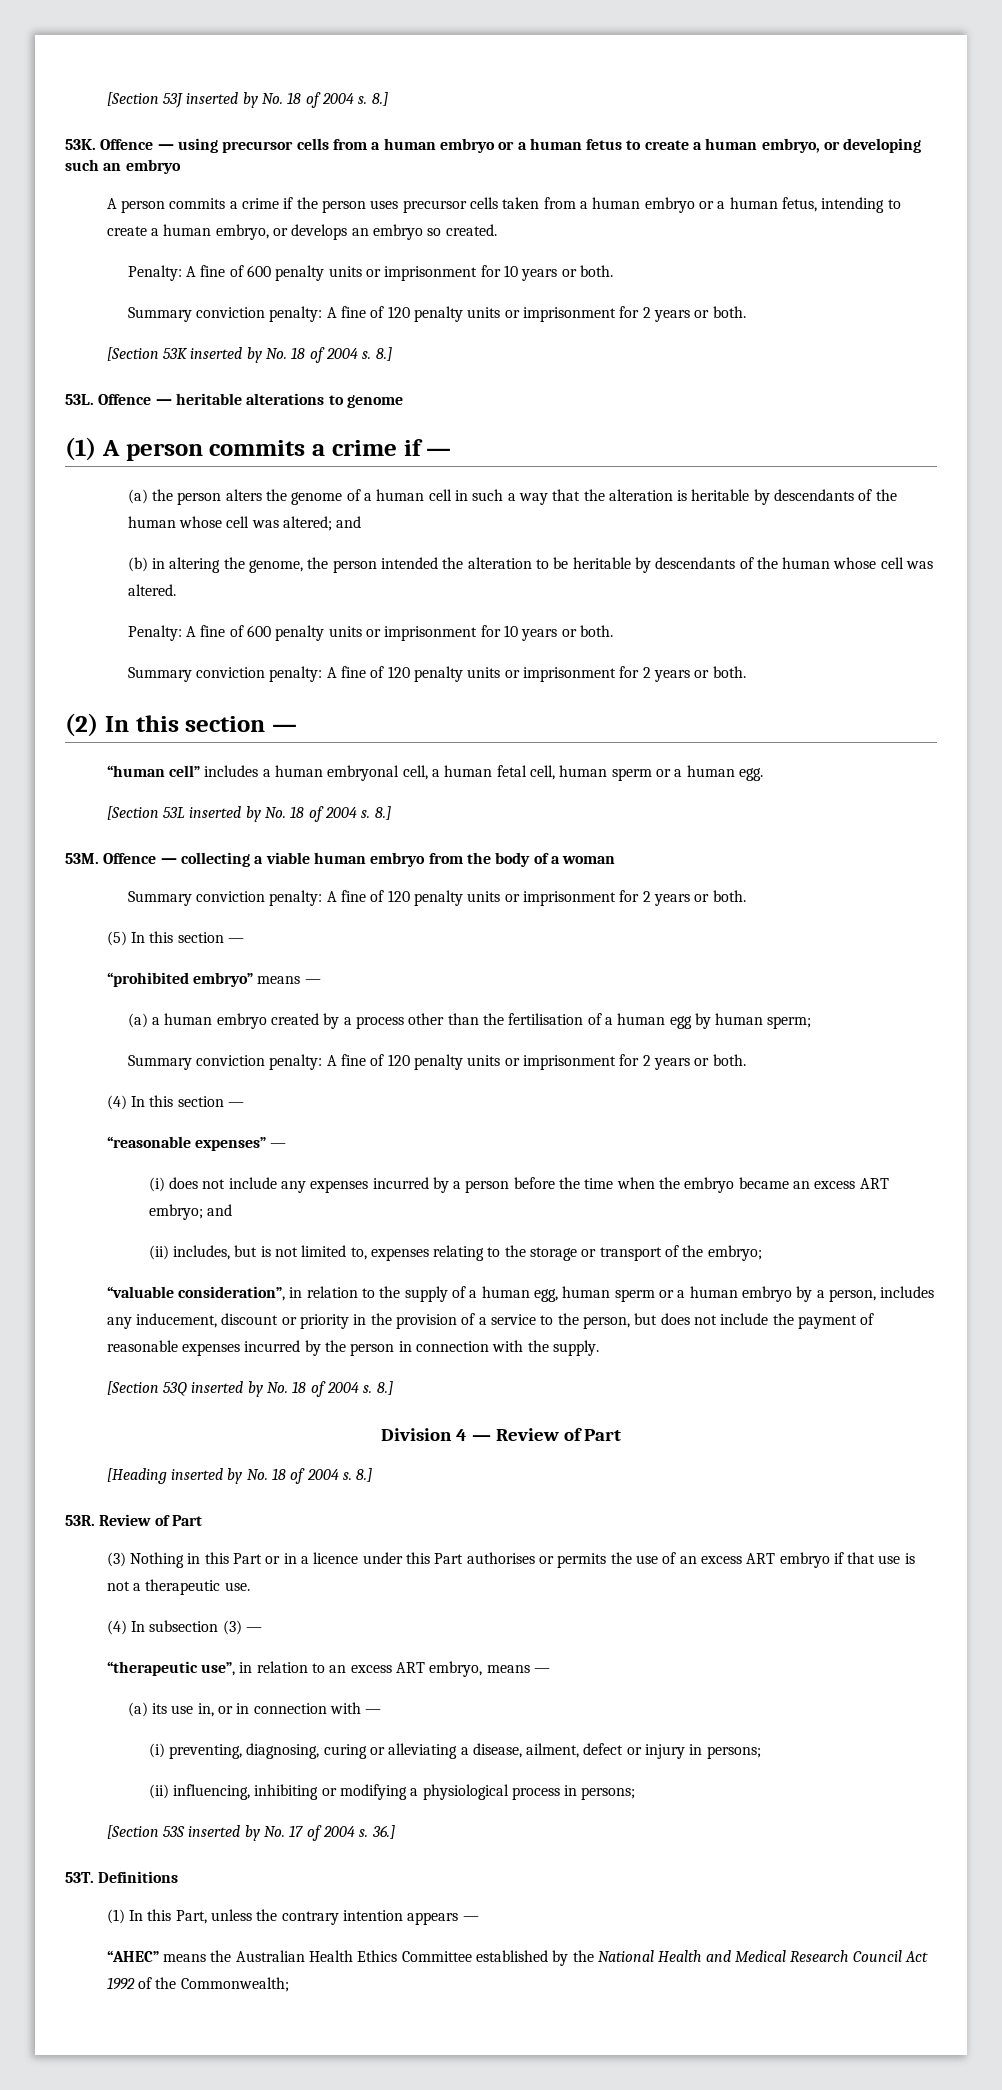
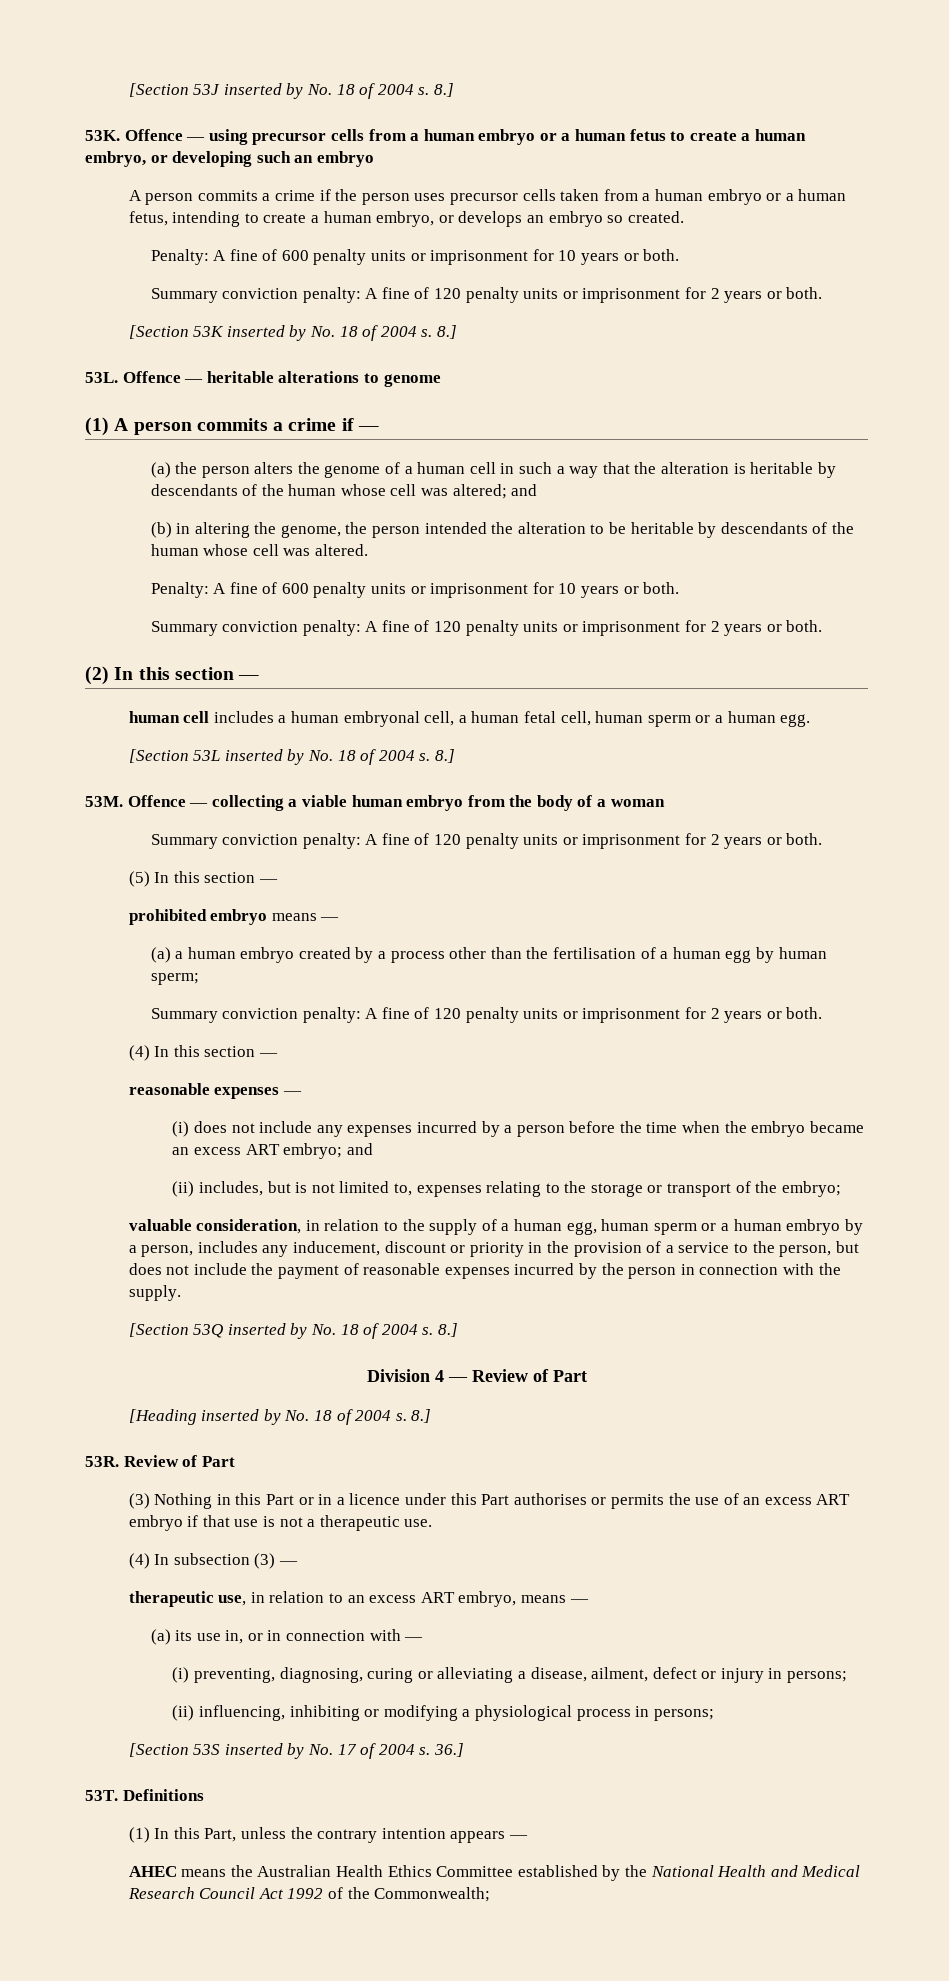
- “human cell” includes a human embryonal cell, a human fetal cell, human sperm or a human egg.
+ human cell includes a human embryonal cell, a human fetal cell, human sperm or a human egg.
- “prohibited embryo” means —
+ prohibited embryo means —
- “reasonable expenses” —
+ reasonable expenses —
- “valuable consideration”, in relation to the supply of a human egg, human sperm or a human embryo by a person, includes any inducement, discount or priority in the provision of a service to the person, but does not include the payment of reasonable expenses incurred by the person in connection with the supply.
+ valuable consideration, in relation to the supply of a human egg, human sperm or a human embryo by a person, includes any inducement, discount or priority in the provision of a service to the person, but does not include the payment of reasonable expenses incurred by the person in connection with the supply.
- “therapeutic use”, in relation to an excess ART embryo, means —
+ therapeutic use, in relation to an excess ART embryo, means —
- “AHEC” means the Australian Health Ethics Committee established by the National Health and Medical Research Council Act 1992 of the Commonwealth;
+ AHEC means the Australian Health Ethics Committee established by the National Health and Medical Research Council Act 1992 of the Commonwealth;

